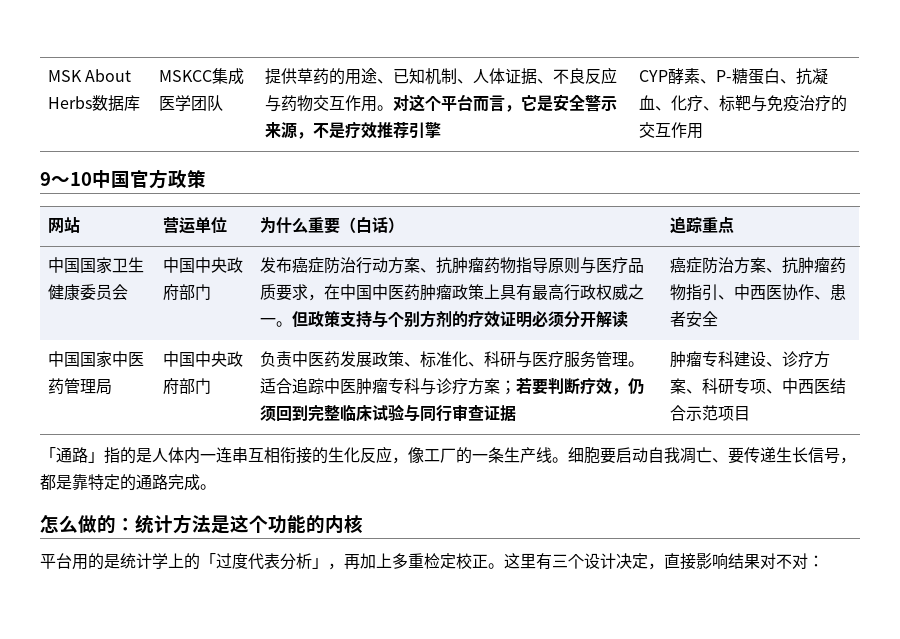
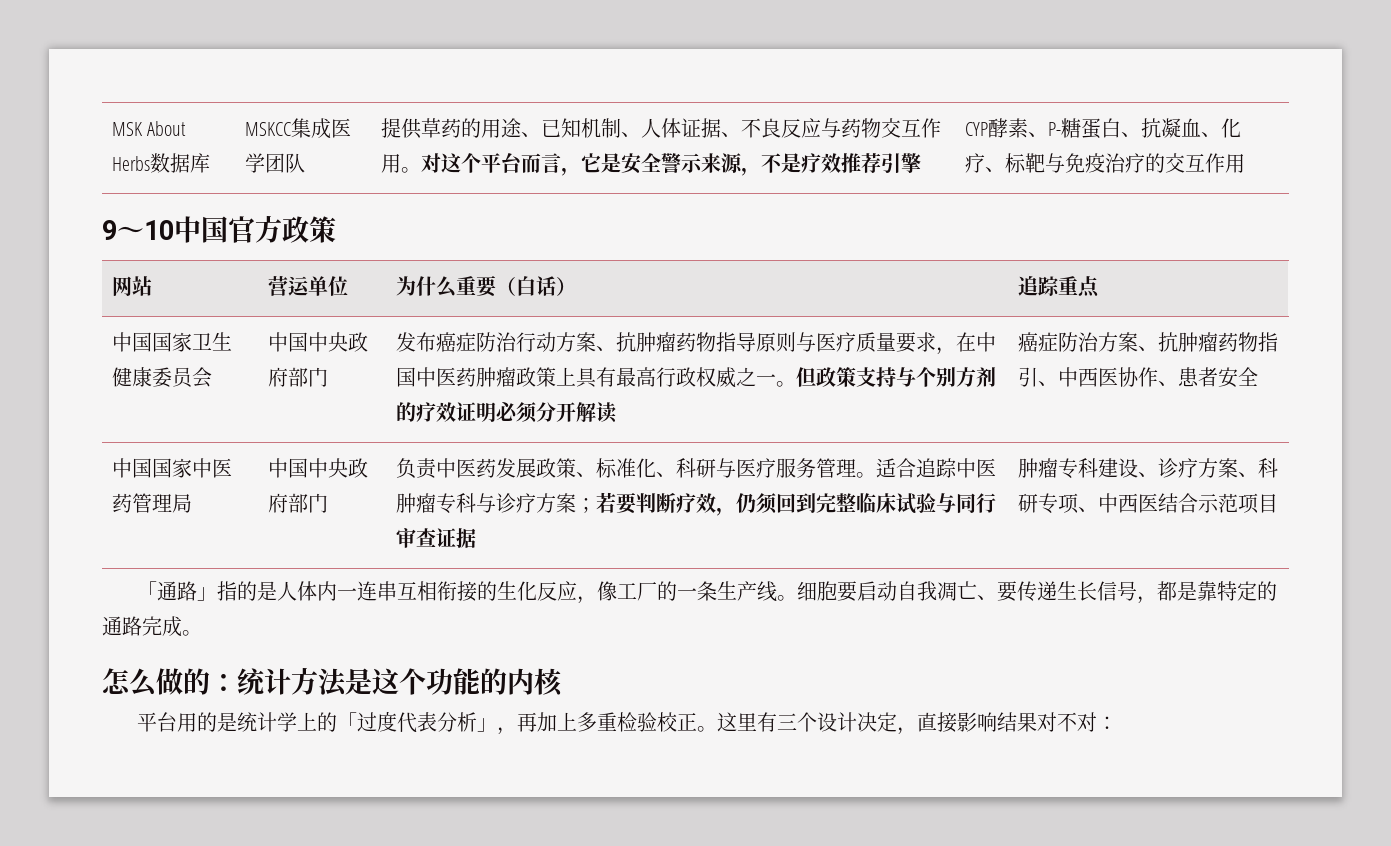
- 发布癌症防治行动方案、抗肿瘤药物指导原则与医疗品质要求，在中国中医药肿瘤政策上具有最高行政权威之一。
+ 发布癌症防治行动方案、抗肿瘤药物指导原则与医疗质量要求，在中国中医药肿瘤政策上具有最高行政权威之一。
- 平台用的是统计学上的「过度代表分析」，再加上多重检定校正。
+ 平台用的是统计学上的「过度代表分析」，再加上多重检验校正。

